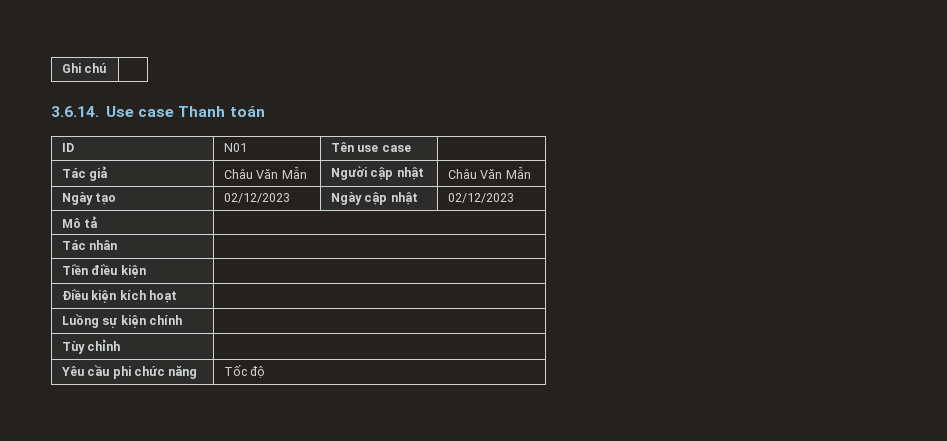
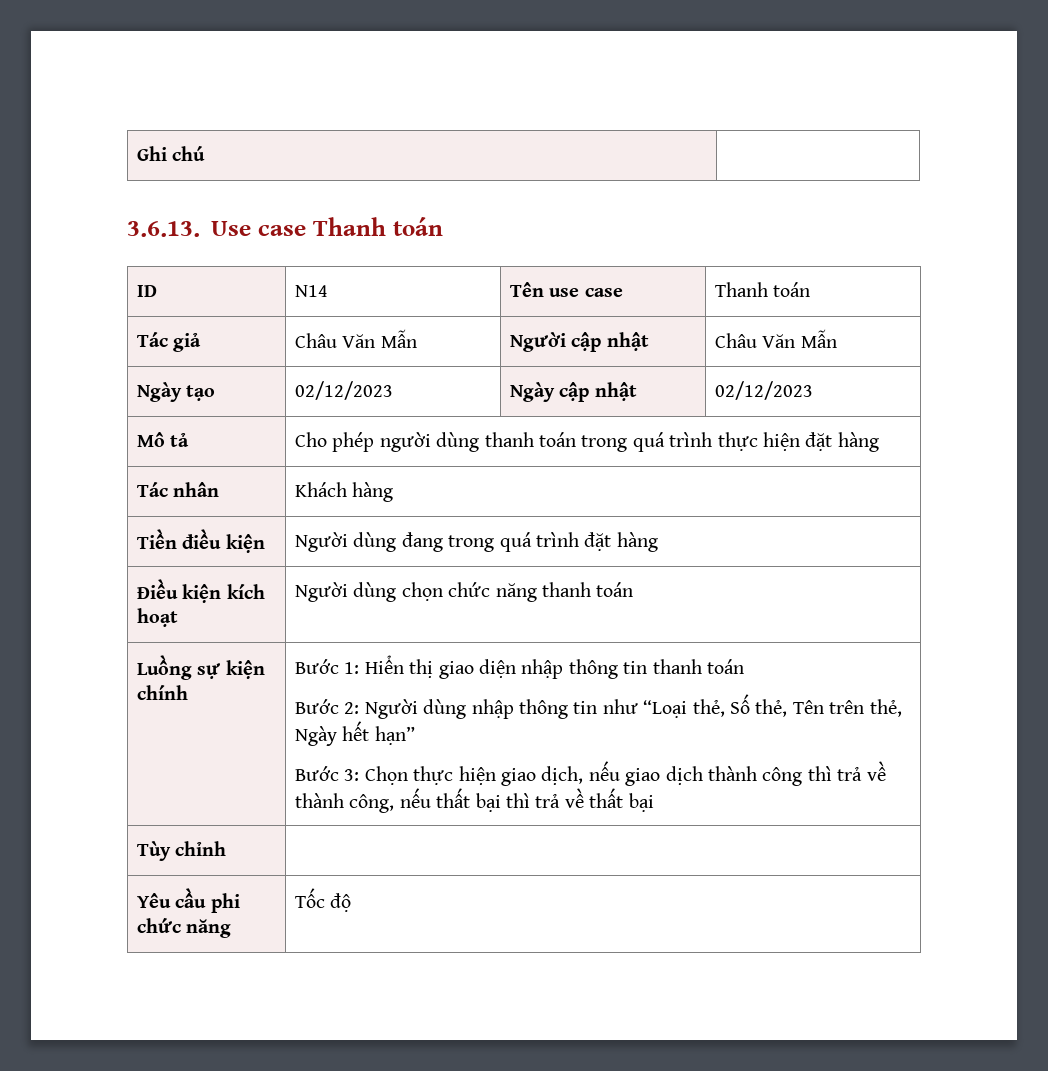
- 3.6.14. Use case Thanh toán
+ 3.6.13. Use case Thanh toán
- ID | N01 | Tên use case |
+ ID | N14 | Tên use case | Thanh toán
- Mô tả |
+ Mô tả | Cho phép người dùng thanh toán trong quá trình thực hiện đặt hàng
- Tác nhân |
+ Tác nhân | Khách hàng
- Tiền điều kiện |
- Điều kiện kích hoạt |
- Luồng sự kiện chính |
+ Tiền điều kiện | Người dùng đang trong quá trình đặt hàng
+ Điều kiện kích hoạt | Người dùng chọn chức năng thanh toán
+ Luồng sự kiện chính | Bước 1: Hiển thị giao diện nhập thông tin thanh toán
+ Bước 2: Người dùng nhập thông tin như “Loại thẻ, Số thẻ, Tên trên thẻ, Ngày hết hạn”
+ Bước 3: Chọn thực hiện giao dịch, nếu giao dịch thành công thì trả về thành công, nếu thất bại thì trả về thất bại

